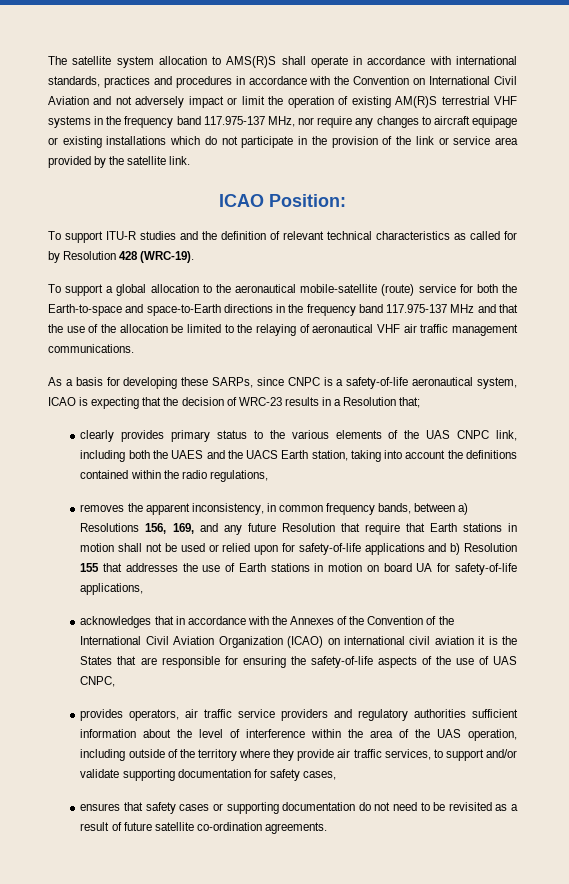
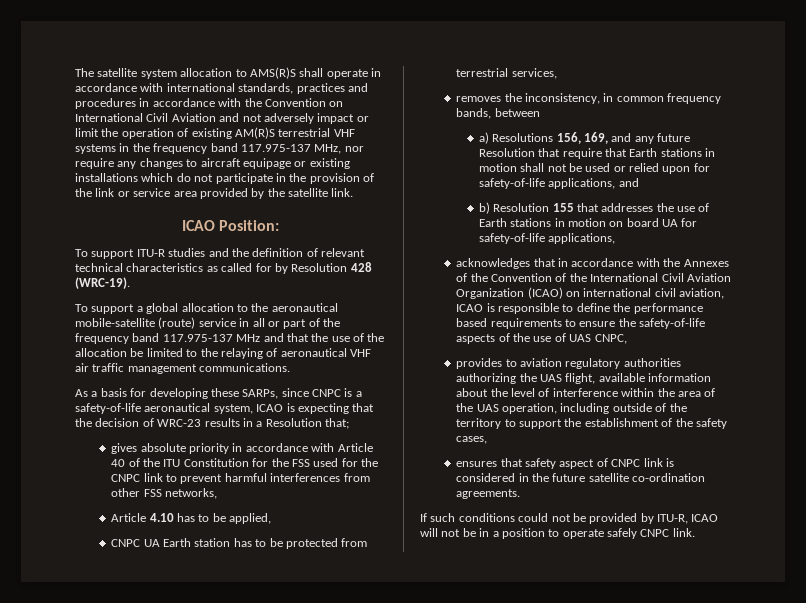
- To support a global allocation to the aeronautical mobile-satellite (route) service for both the Earth-to-space and space-to-Earth directions in the frequency band 117.975-137 MHz and that the use of the allocation be limited to the relaying of aeronautical VHF air traffic management communications.
+ To support a global allocation to the aeronautical mobile-satellite (route) service in all or part of the frequency band 117.975-137 MHz and that the use of the allocation be limited to the relaying of aeronautical VHF air traffic management communications.
- clearly provides primary status to the various elements of the UAS CNPC link, including both the UAES and the UACS Earth station, taking into account the definitions contained within the radio regulations,
+ gives absolute priority in accordance with Article 40 of the ITU Constitution for the FSS used for the CNPC link to prevent harmful interferences from other FSS networks,
+ Article 4.10 has to be applied,
+ CNPC UA Earth station has to be protected from terrestrial services,
- removes the apparent inconsistency, in common frequency bands, between a) Resolutions 156, 169, and any future Resolution that require that Earth stations in motion shall not be used or relied upon for safety-of-life applications and b) Resolution 155 that addresses the use of Earth stations in motion on board UA for safety-of-life applications,
+ removes the inconsistency, in common frequency bands, between
+ a) Resolutions 156, 169, and any future Resolution that require that Earth stations in motion shall not be used or relied upon for safety-of-life applications, and
+ b) Resolution 155 that addresses the use of Earth stations in motion on board UA for safety-of-life applications,
- acknowledges that in accordance with the Annexes of the Convention of the International Civil Aviation Organization (ICAO) on international civil aviation it is the States that are responsible for ensuring the safety-of-life aspects of the use of UAS CNPC,
+ acknowledges that in accordance with the Annexes of the Convention of the International Civil Aviation Organization (ICAO) on international civil aviation, ICAO is responsible to define the performance based requirements to ensure the safety-of-life aspects of the use of UAS CNPC,
- provides operators, air traffic service providers and regulatory authorities sufficient information about the level of interference within the area of the UAS operation, including outside of the territory where they provide air traffic services, to support and/or validate supporting documentation for safety cases,
+ provides to aviation regulatory authorities authorizing the UAS flight, available information about the level of interference within the area of the UAS operation, including outside of the territory to support the establishment of the safety cases,
- ensures that safety cases or supporting documentation do not need to be revisited as a result of future satellite co-ordination agreements.
+ ensures that safety aspect of CNPC link is considered in the future satellite co-ordination agreements.
+ If such conditions could not be provided by ITU-R, ICAO will not be in a position to operate safely CNPC link.

